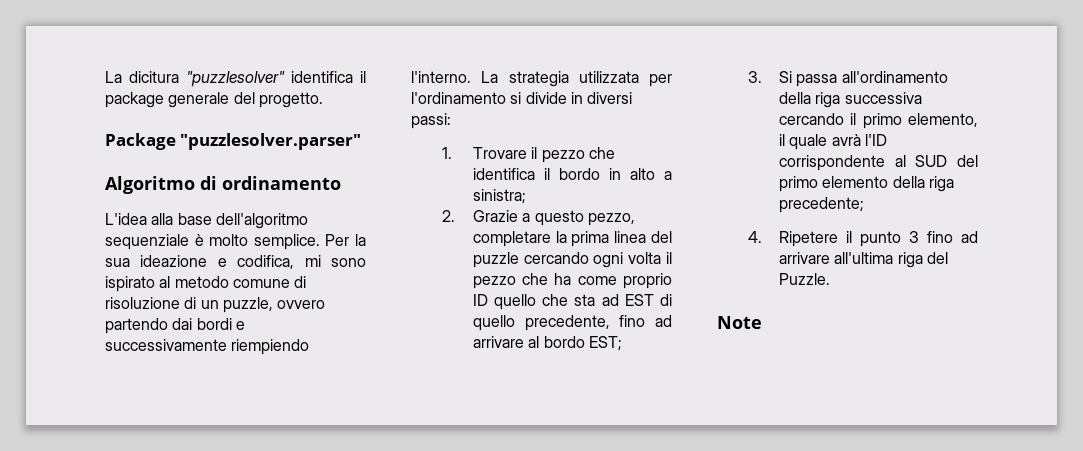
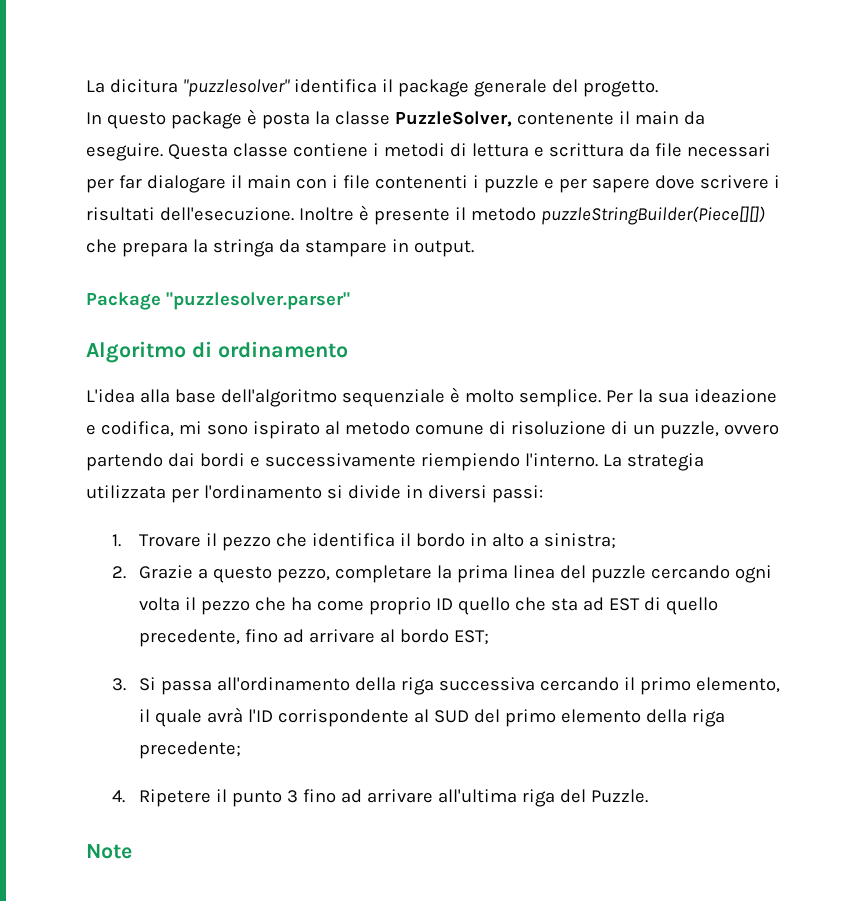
+ In questo package è posta la classe PuzzleSolver, contenente il main da eseguire. Questa classe contiene i metodi di lettura e scrittura da file necessari per far dialogare il main con i file contenenti i puzzle e per sapere dove scrivere i risultati dell'esecuzione. Inoltre è presente il metodo puzzleStringBuilder(Piece[][]) che prepara la stringa da stampare in output.

